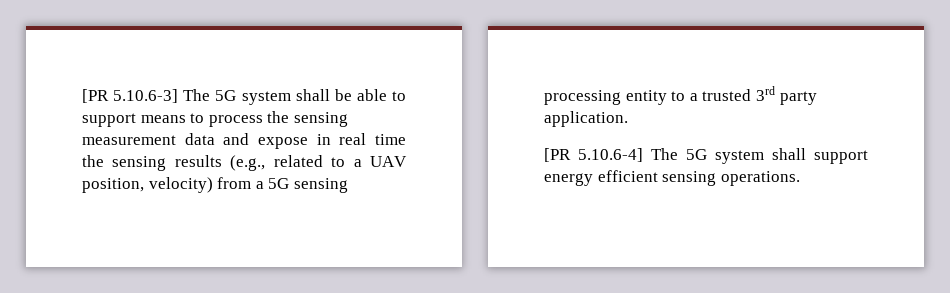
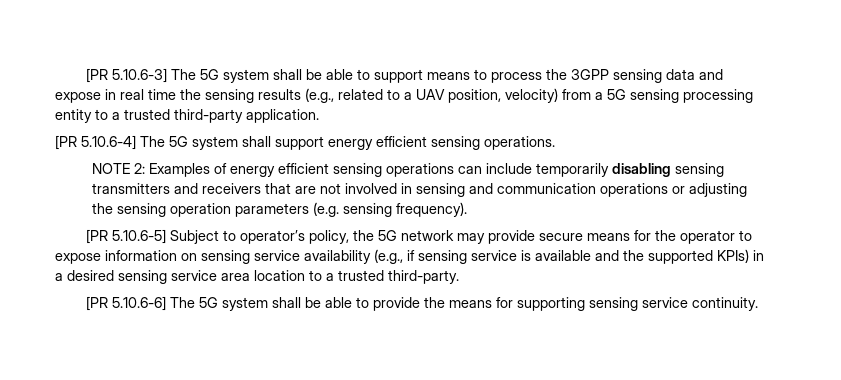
- [PR 5.10.6-3] The 5G system shall be able to support means to process the sensing measurement data and expose in real time the sensing results (e.g., related to a UAV position, velocity) from a 5G sensing processing entity to a trusted 3rd party application.
+ [PR 5.10.6-3] The 5G system shall be able to support means to process the 3GPP sensing data and expose in real time the sensing results (e.g., related to a UAV position, velocity) from a 5G sensing processing entity to a trusted third-party application.
+ NOTE 2: Examples of energy efficient sensing operations can include temporarily disabling sensing transmitters and receivers that are not involved in sensing and communication operations or adjusting the sensing operation parameters (e.g. sensing frequency).
+ [PR 5.10.6-5] Subject to operator’s policy, the 5G network may provide secure means for the operator to expose information on sensing service availability (e.g., if sensing service is available and the supported KPIs) in a desired sensing service area location to a trusted third-party.
+ [PR 5.10.6-6] The 5G system shall be able to provide the means for supporting sensing service continuity.

